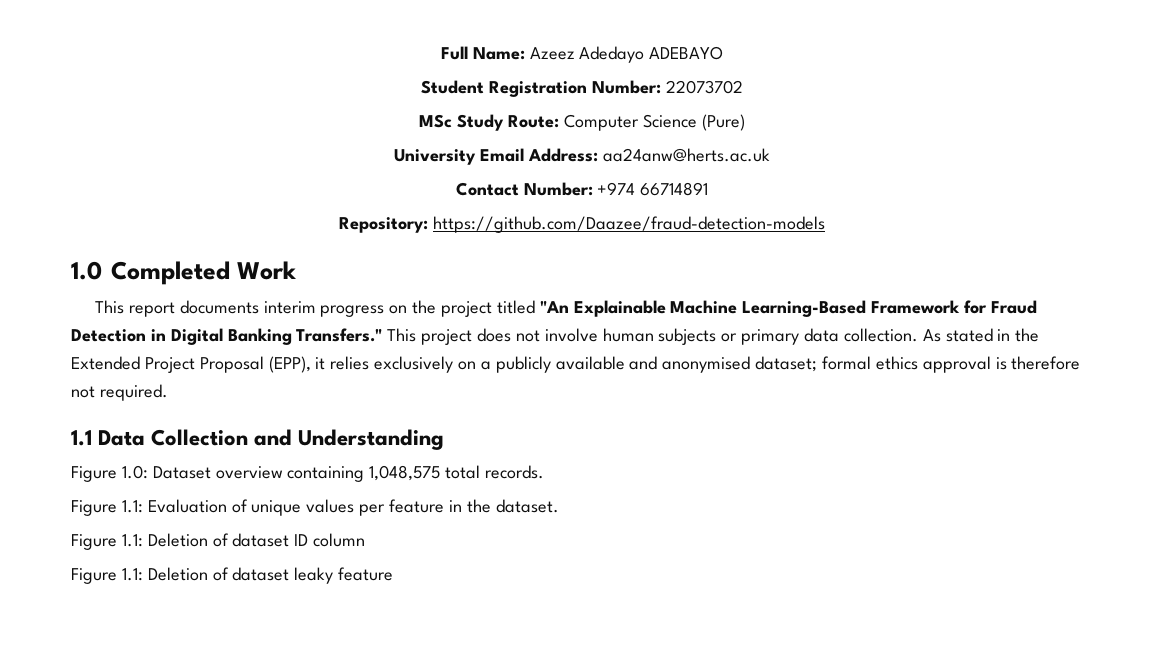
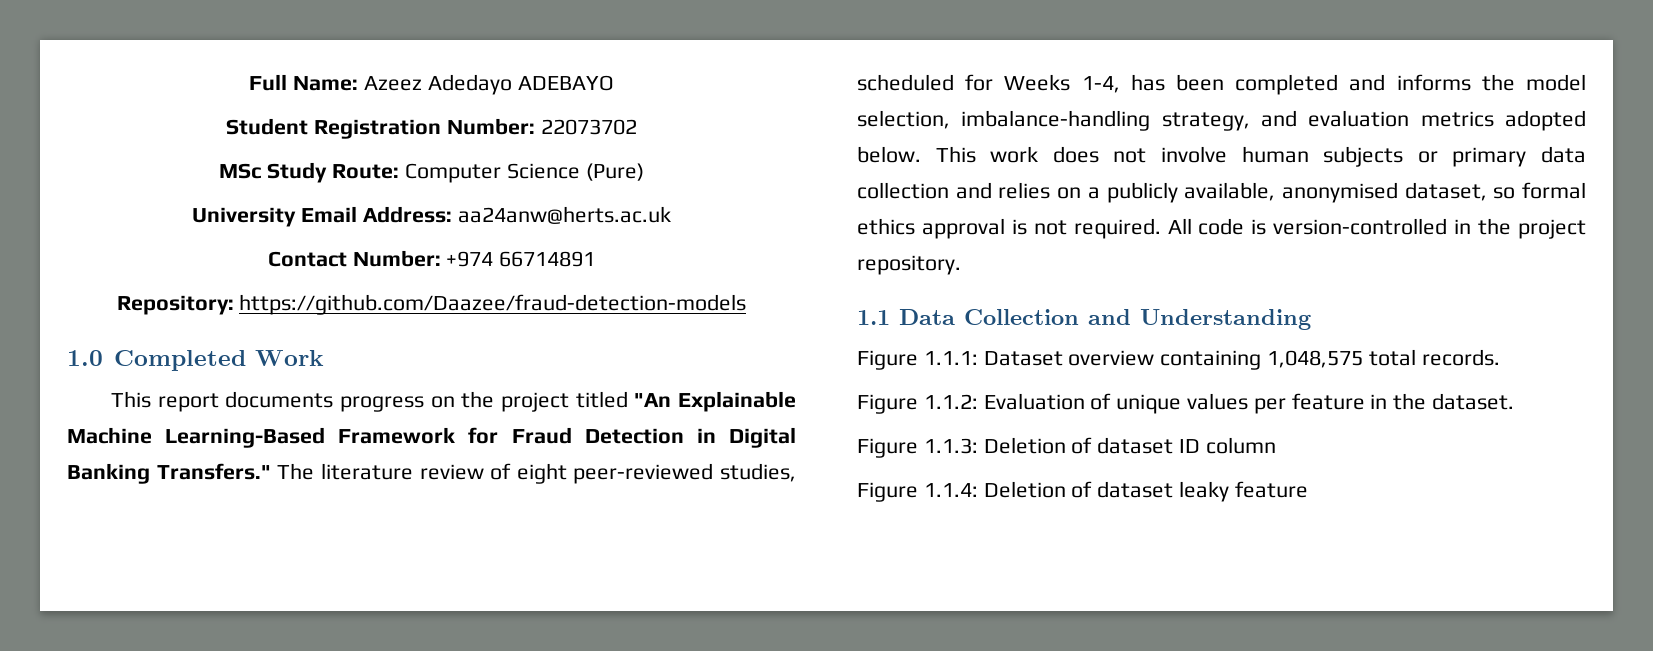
- This report documents interim progress on the project titled "An Explainable Machine Learning-Based Framework for Fraud Detection in Digital Banking Transfers."
+ This report documents progress on the project titled "An Explainable Machine Learning-Based Framework for Fraud Detection in Digital Banking Transfers."
- This project does not involve human subjects or primary data collection. As stated in the Extended Project Proposal (EPP), it relies exclusively on a publicly available and anonymised dataset; formal ethics approval is therefore not required.
+ The literature review of eight peer-reviewed studies, scheduled for Weeks 1-4, has been completed and informs the model selection, imbalance-handling strategy, and evaluation metrics adopted below. This work does not involve human subjects or primary data collection and relies on a publicly available, anonymised dataset, so formal ethics approval is not required. All code is version-controlled in the project repository.
- Figure 1.0: Dataset overview containing 1,048,575 total records.
+ Figure 1.1.1: Dataset overview containing 1,048,575 total records.
- Figure 1.1: Evaluation of unique values per feature in the dataset.
+ Figure 1.1.2: Evaluation of unique values per feature in the dataset.
- Figure 1.1: Deletion of dataset ID column
+ Figure 1.1.3: Deletion of dataset ID column
- Figure 1.1: Deletion of dataset leaky feature
+ Figure 1.1.4: Deletion of dataset leaky feature

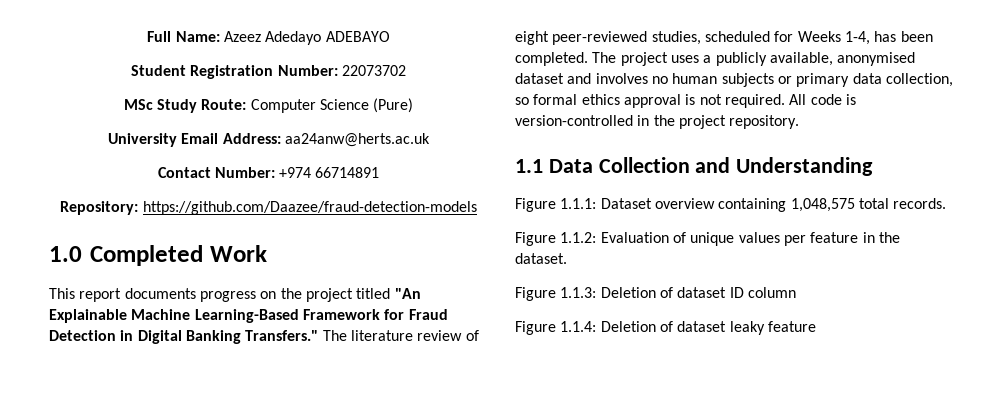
- The literature review of eight peer-reviewed studies, scheduled for Weeks 1-4, has been completed and informs the model selection, imbalance-handling strategy, and evaluation metrics adopted below. This work does not involve human subjects or primary data collection and relies on a publicly available, anonymised dataset, so formal ethics approval is not required.
+ The literature review of eight peer-reviewed studies, scheduled for Weeks 1-4, has been completed. The project uses a publicly available, anonymised dataset and involves no human subjects or primary data collection, so formal ethics approval is not required.

